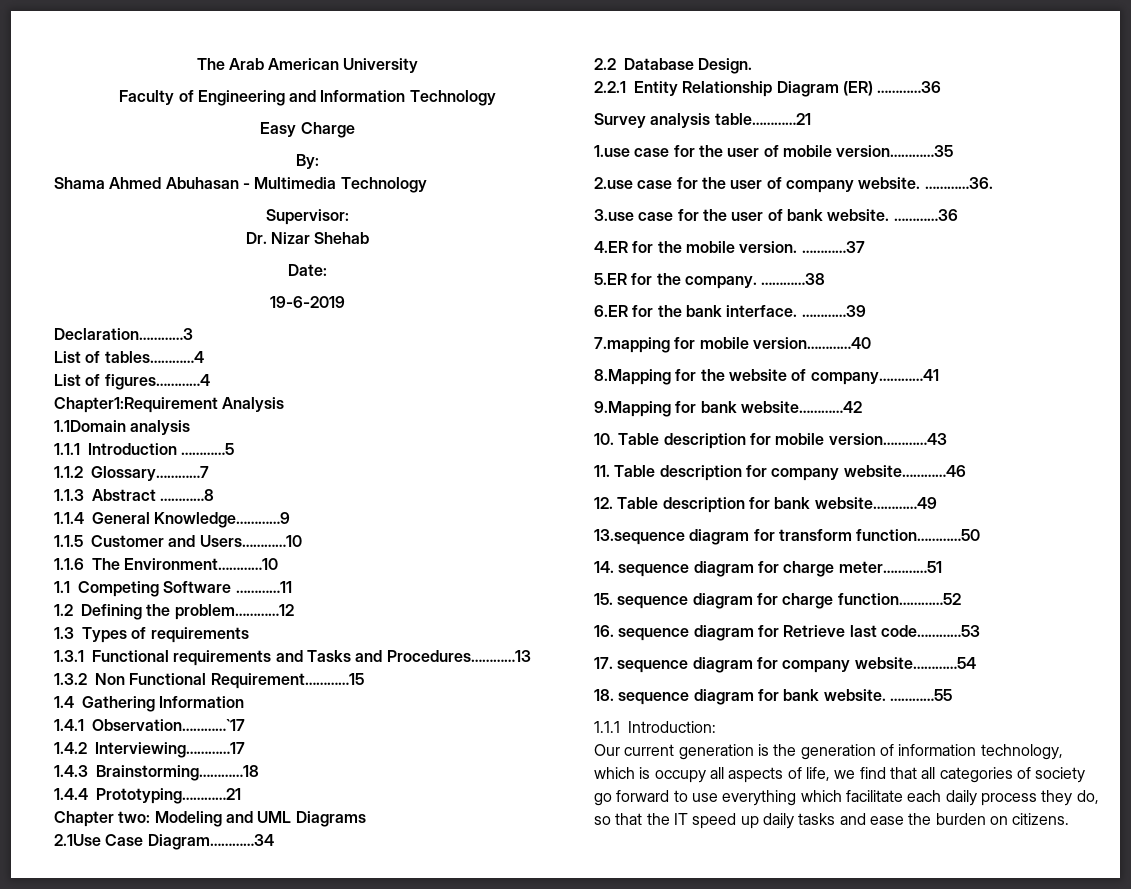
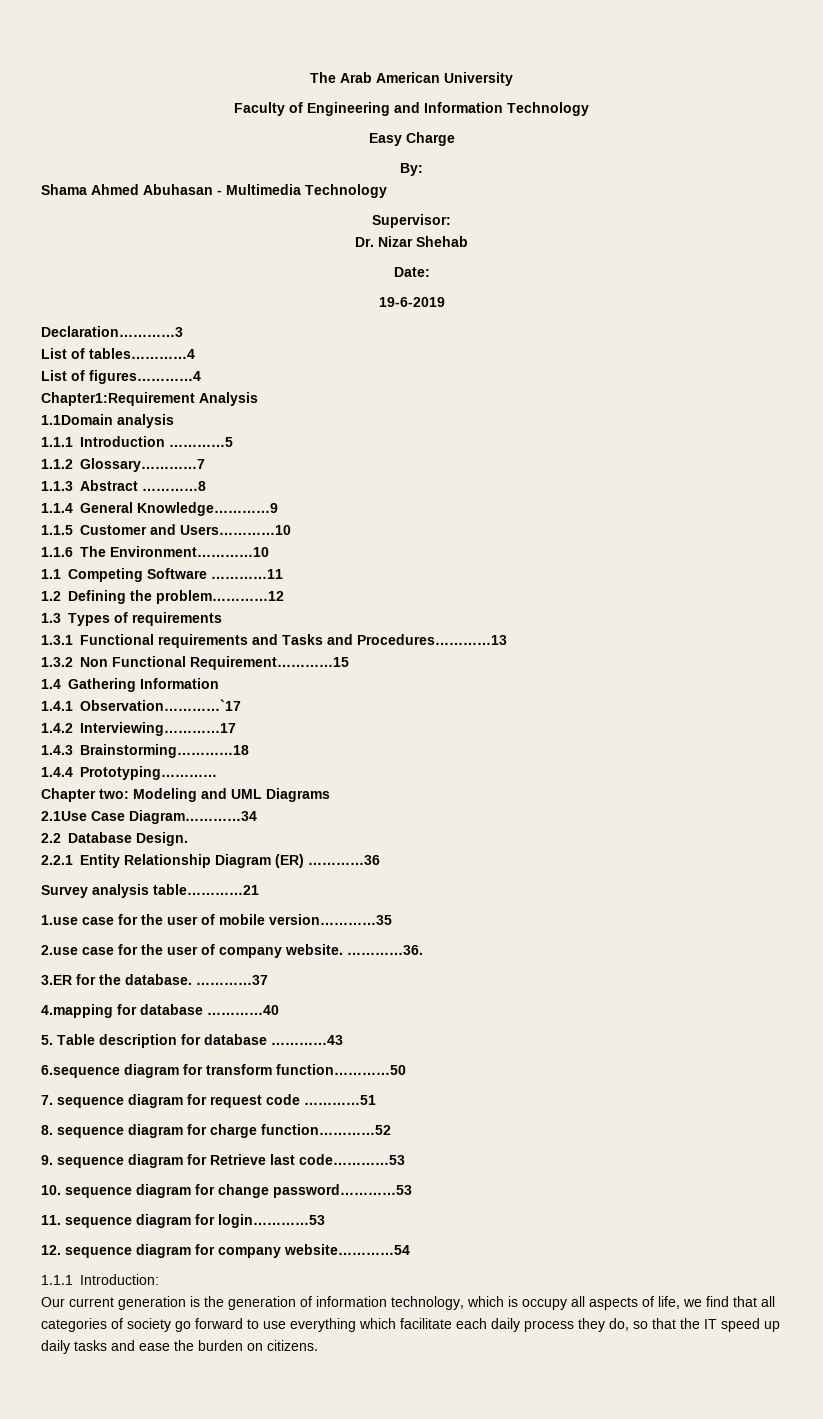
- 1.4.4 Prototyping…………21
+ 1.4.4 Prototyping…………
- 3.use case for the user of bank website. …………36
- 4.ER for the mobile version. …………37
- 5.ER for the company. …………38
- 6.ER for the bank interface. …………39
- 7.mapping for mobile version…………40
- 8.Mapping for the website of company…………41
- 9.Mapping for bank website…………42
- 10. Table description for mobile version…………43
- 11. Table description for company website…………46
- 12. Table description for bank website…………49
- 13.sequence diagram for transform function…………50
+ 3.ER for the database. …………37
+ 4.mapping for database …………40
+ 5. Table description for database …………43
+ 6.sequence diagram for transform function…………50
- 14. sequence diagram for charge meter…………51
- 15. sequence diagram for charge function…………52
+ 7. sequence diagram for request code …………51
+ 8. sequence diagram for charge function…………52
- 16. sequence diagram for Retrieve last code…………53
+ 9. sequence diagram for Retrieve last code…………53
- 17. sequence diagram for company website…………54
+ 10. sequence diagram for change password…………53
+ 11. sequence diagram for login…………53
+ 12. sequence diagram for company website…………54
- 18. sequence diagram for bank website. …………55

